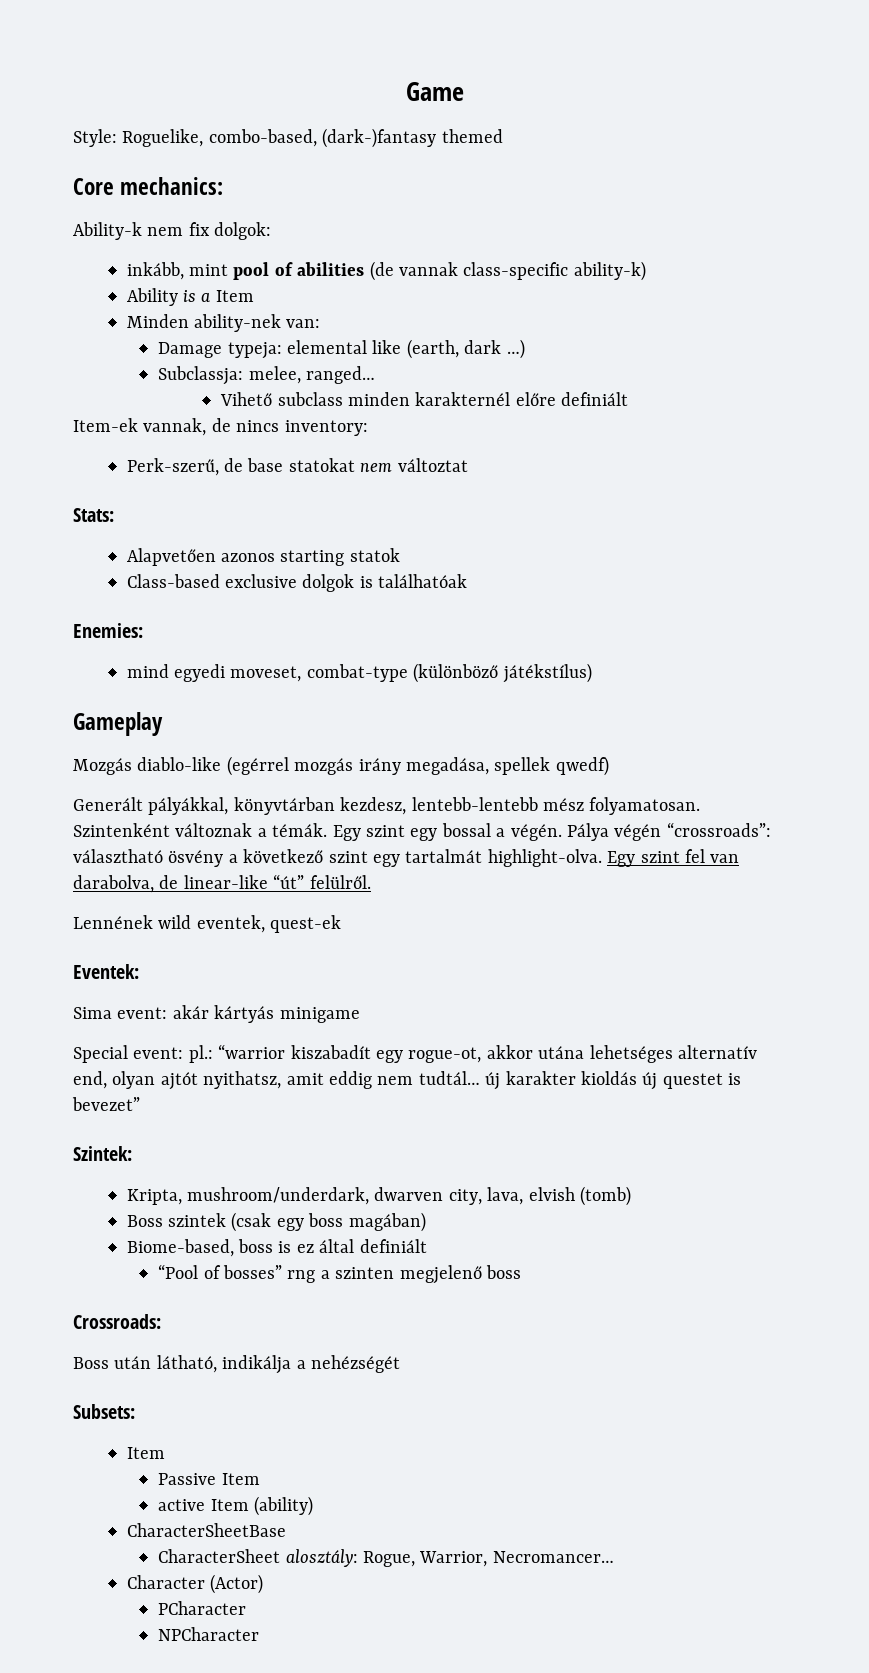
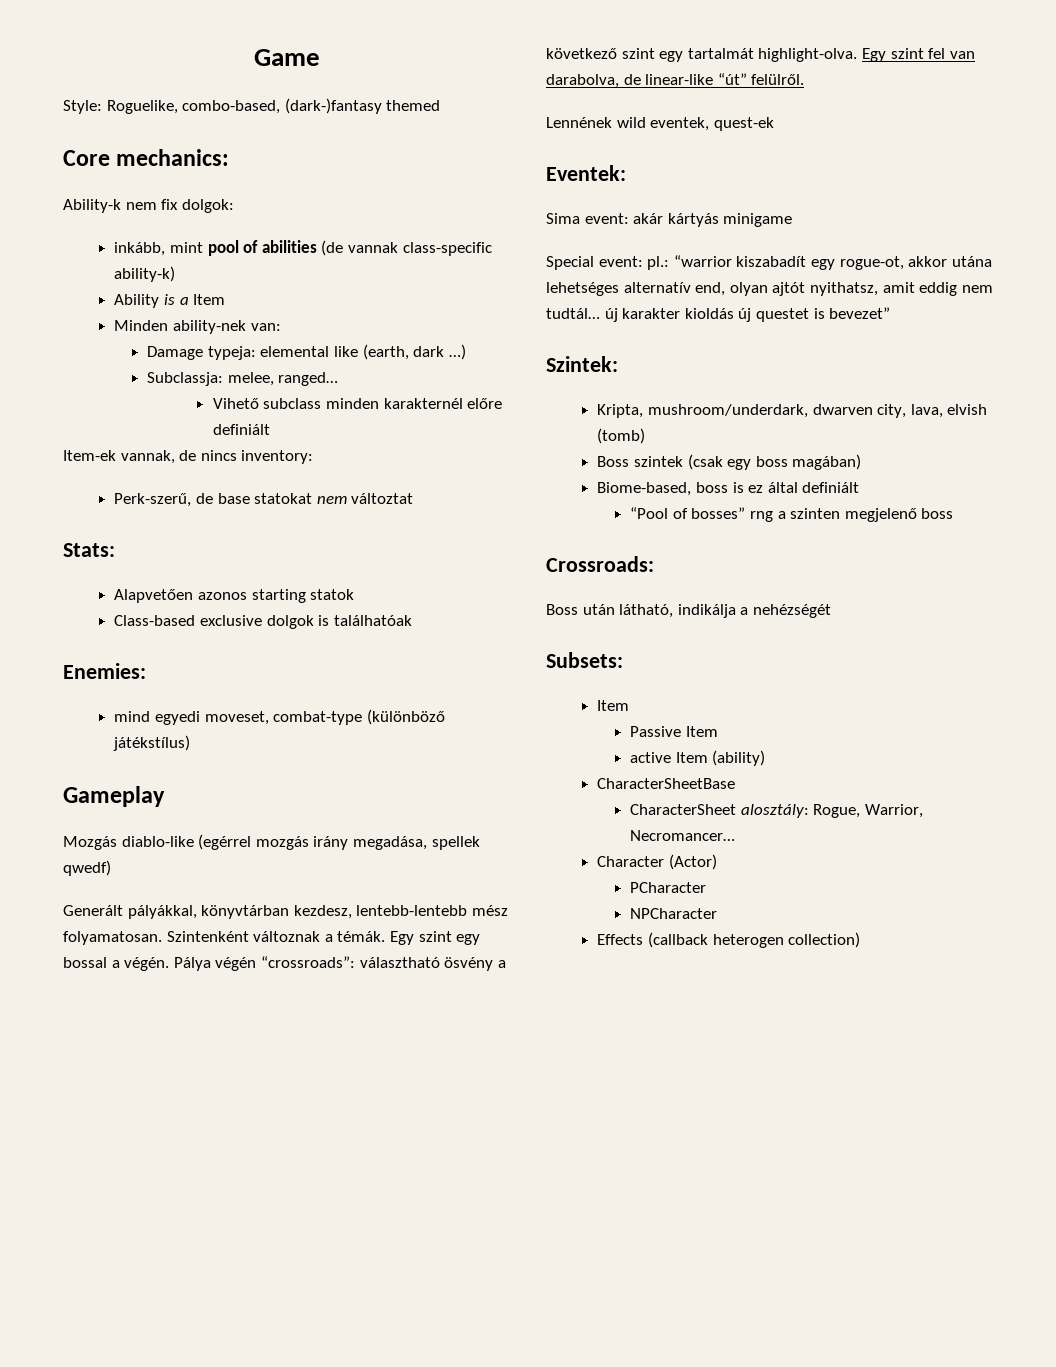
+ Effects (callback heterogen collection)

